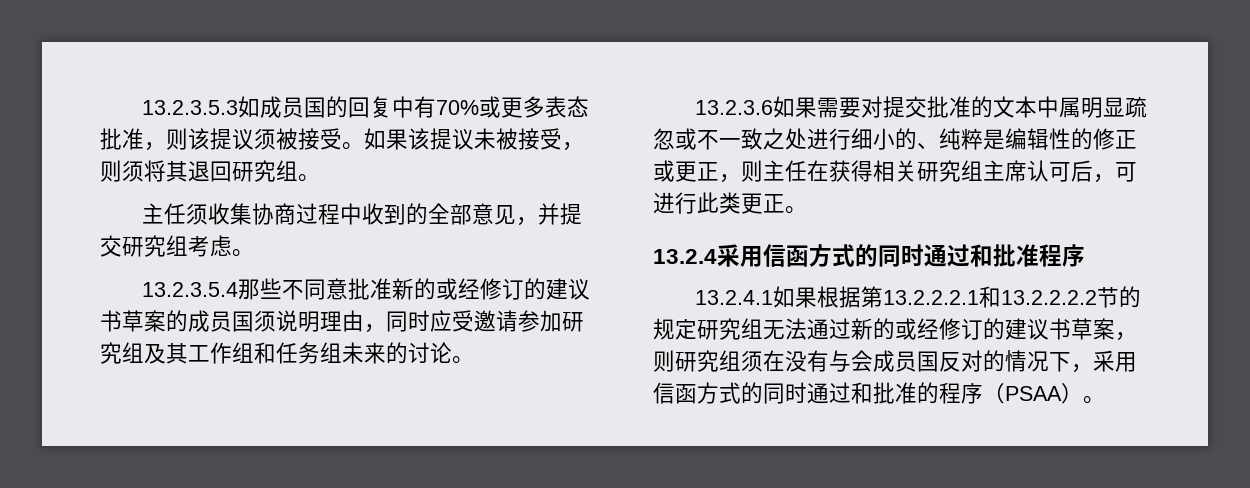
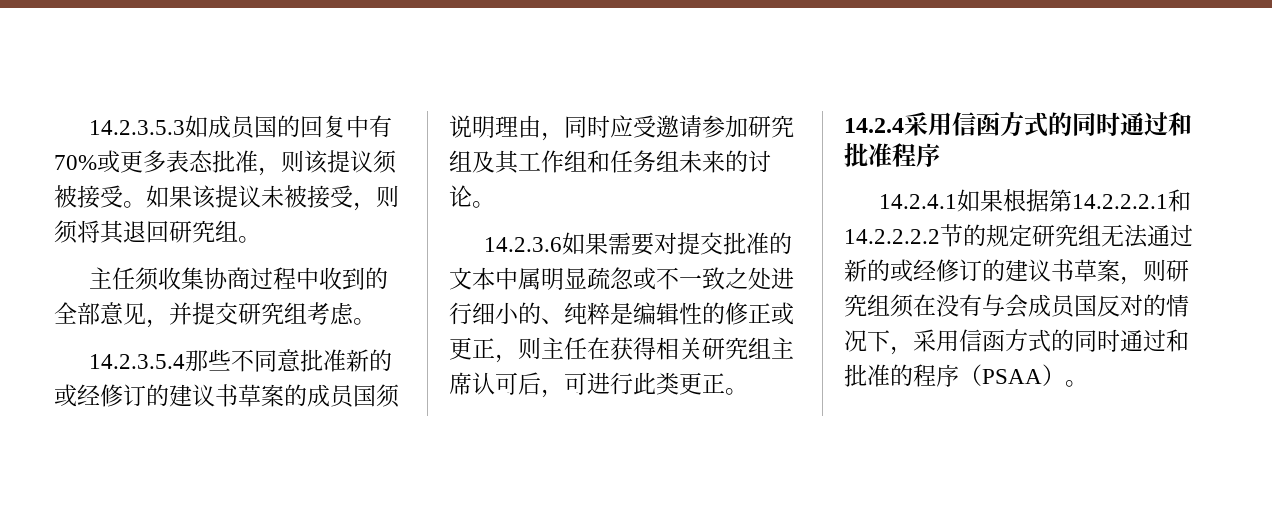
- 13.2.3.5.3如成员国的回复中有70%或更多表态批准，则该提议须被接受。
+ 14.2.3.5.3如成员国的回复中有70%或更多表态批准，则该提议须被接受。
- 13.2.3.5.4那些不同意批准新的或经修订的建议书草案的成员国须说明理由，同时应受邀请参加研究组及其工作组和任务组未来的讨论。
+ 14.2.3.5.4那些不同意批准新的或经修订的建议书草案的成员国须说明理由，同时应受邀请参加研究组及其工作组和任务组未来的讨论。
- 13.2.3.6如果需要对提交批准的文本中属明显疏忽或不一致之处进行细小的、纯粹是编辑性的修正或更正，则主任在获得相关研究组主席认可后，可进行此类更正。
+ 14.2.3.6如果需要对提交批准的文本中属明显疏忽或不一致之处进行细小的、纯粹是编辑性的修正或更正，则主任在获得相关研究组主席认可后，可进行此类更正。
- 13.2.4采用信函方式的同时通过和批准程序
+ 14.2.4采用信函方式的同时通过和批准程序
- 13.2.4.1如果根据第13.2.2.2.1和13.2.2.2.2节的规定研究组无法通过新的或经修订的建议书草案，则研究组须在没有与会成员国反对的情况下，采用信函方式的同时通过和批准的程序（PSAA）。
+ 14.2.4.1如果根据第14.2.2.2.1和14.2.2.2.2节的规定研究组无法通过新的或经修订的建议书草案，则研究组须在没有与会成员国反对的情况下，采用信函方式的同时通过和批准的程序（PSAA）。

